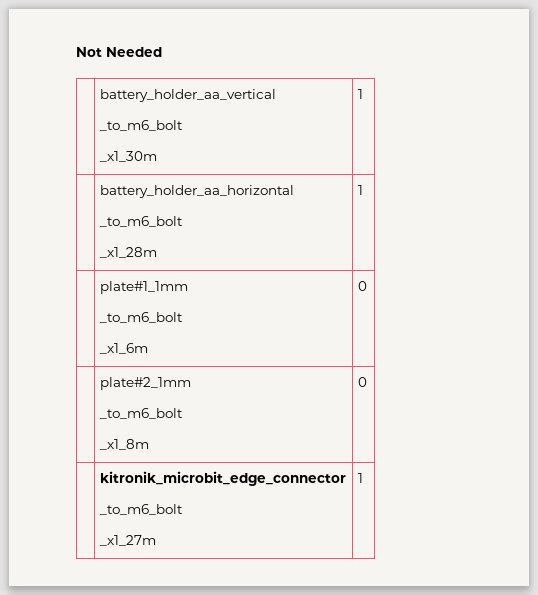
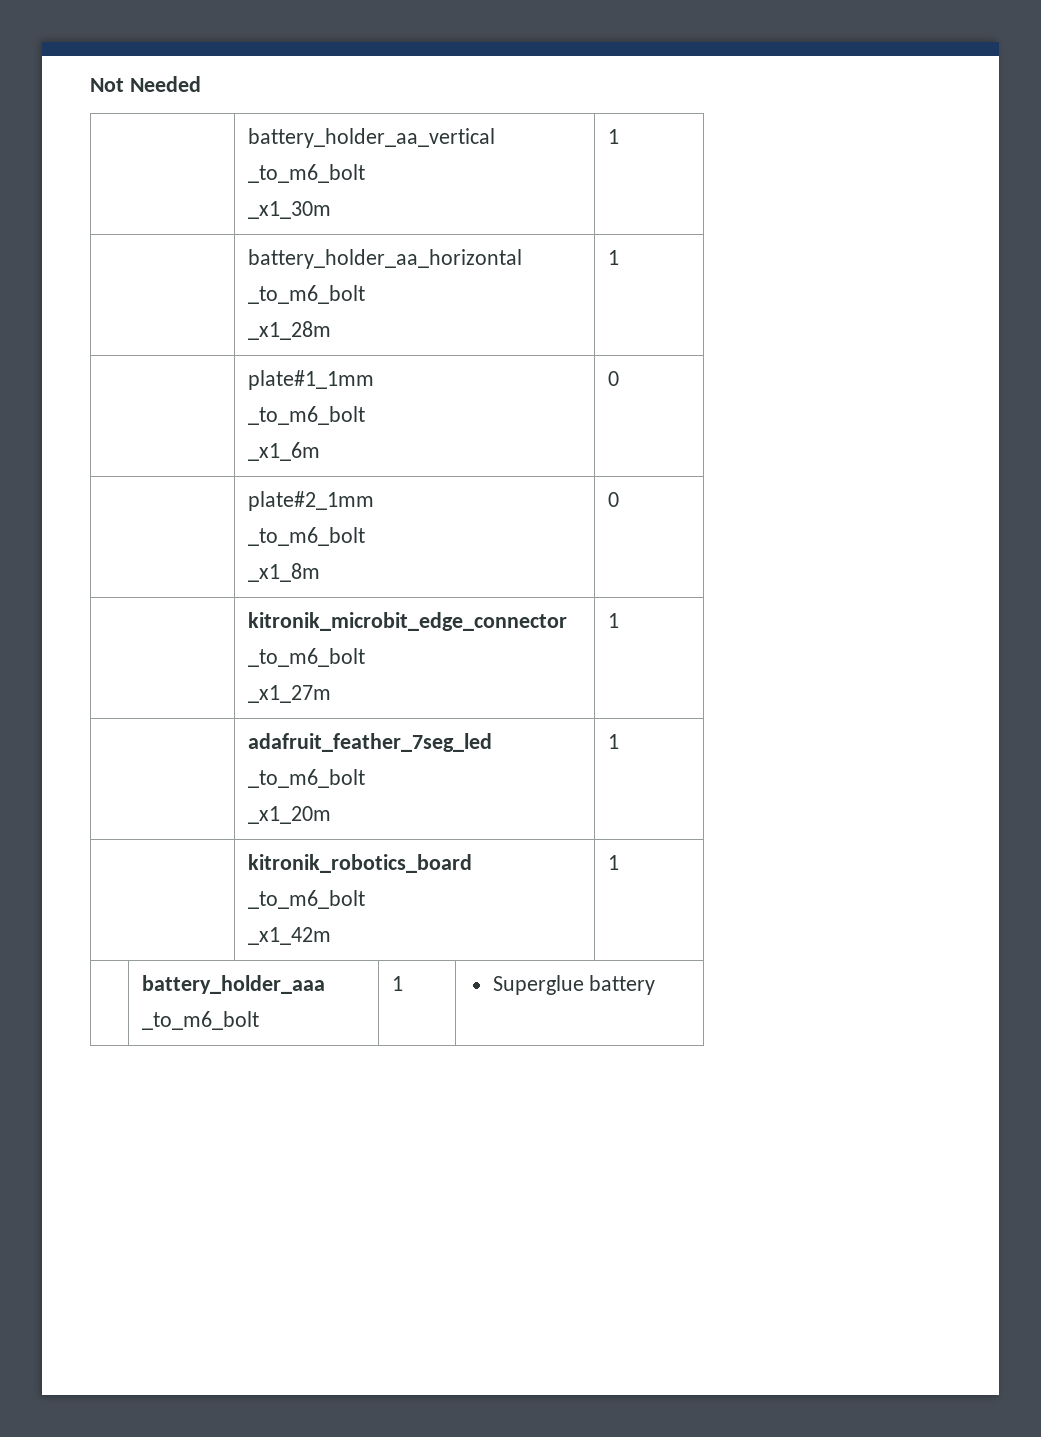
+ | adafruit_feather_7seg_led
+ _to_m6_bolt
+ _x1_20m | 1
+ | kitronik_robotics_board
+ _to_m6_bolt
+ _x1_42m | 1
+ | battery_holder_aaa
+ _to_m6_bolt | 1 | Superglue battery

